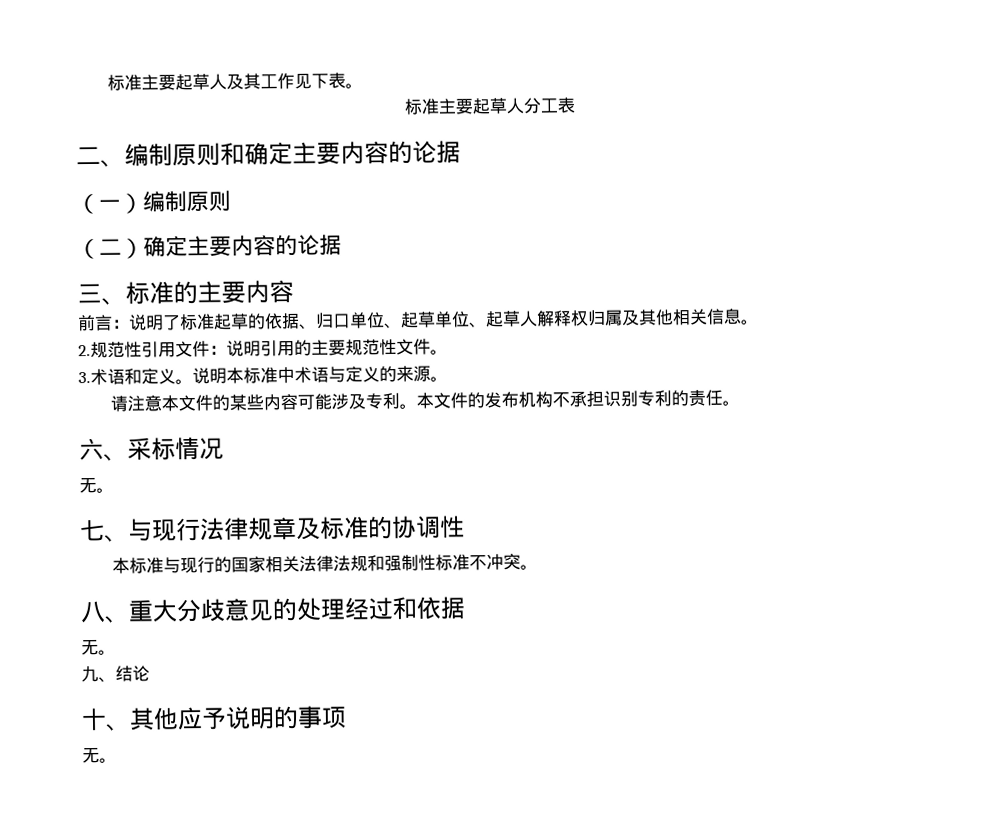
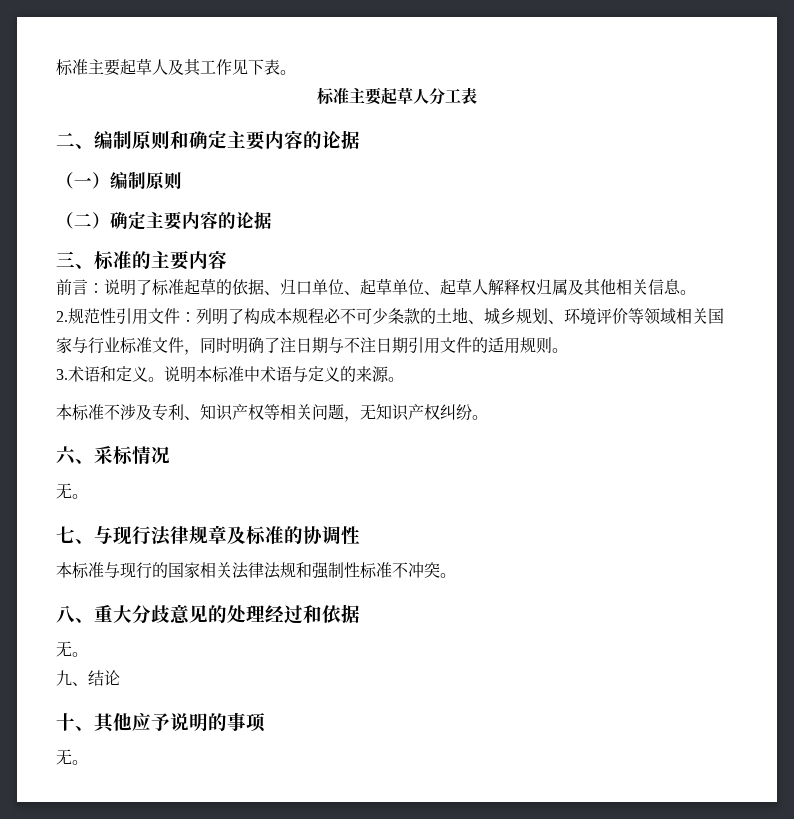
- 2.规范性引用文件：说明引用的主要规范性文件。
+ 2.规范性引用文件：列明了构成本规程必不可少条款的土地、城乡规划、环境评价等领域相关国家与行业标准文件，同时明确了注日期与不注日期引用文件的适用规则。
- 请注意本文件的某些内容可能涉及专利。本文件的发布机构不承担识别专利的责任。
+ 本标准不涉及专利、知识产权等相关问题，无知识产权纠纷。

